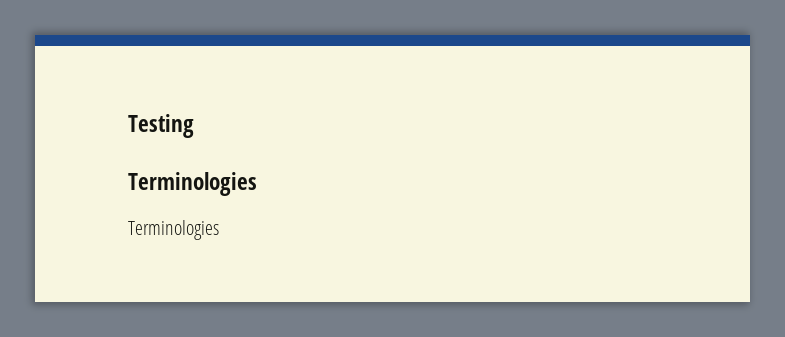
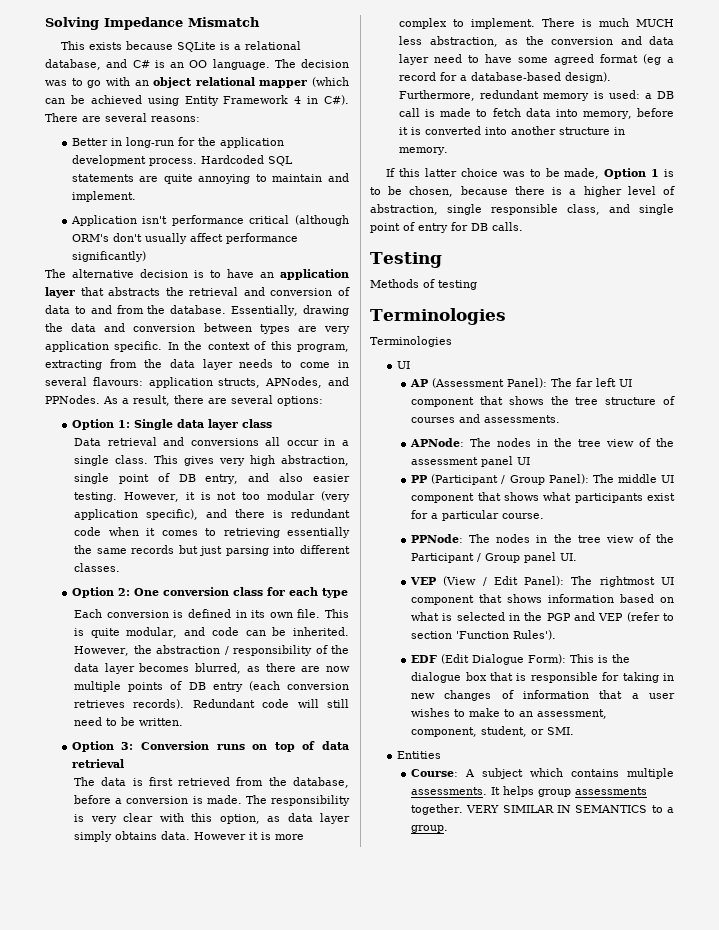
+ Solving Impedance Mismatch
+ This exists because SQLite is a relational database, and C# is an OO language. The decision was to go with an object relational mapper (which can be achieved using Entity Framework 4 in C#). There are several reasons:
+ Better in long-run for the application development process. Hardcoded SQL statements are quite annoying to maintain and implement.
+ Application isn't performance critical (although ORM's don't usually affect performance significantly)
+ The alternative decision is to have an application layer that abstracts the retrieval and conversion of data to and from the database. Essentially, drawing the data and conversion between types are very application specific. In the context of this program, extracting from the data layer needs to come in several flavours: application structs, APNodes, and PPNodes. As a result, there are several options:
+ Option 1: Single data layer class
+ Data retrieval and conversions all occur in a single class. This gives very high abstraction, single point of DB entry, and also easier testing. However, it is not too modular (very application specific), and there is redundant code when it comes to retrieving essentially the same records but just parsing into different classes.
+ Option 2: One conversion class for each type
+ Each conversion is defined in its own file. This is quite modular, and code can be inherited. However, the abstraction / responsibility of the data layer becomes blurred, as there are now multiple points of DB entry (each conversion retrieves records). Redundant code will still need to be written.
+ Option 3: Conversion runs on top of data retrieval
+ The data is first retrieved from the database, before a conversion is made. The responsibility is very clear with this option, as data layer simply obtains data. However it is more complex to implement. There is much MUCH less abstraction, as the conversion and data layer need to have some agreed format (eg a record for a database-based design). Furthermore, redundant memory is used: a DB call is made to fetch data into memory, before it is converted into another structure in memory.
+ If this latter choice was to be made, Option 1 is to be chosen, because there is a higher level of abstraction, single responsible class, and single point of entry for DB calls.
  Testing
+ Methods of testing
  Terminologies
  Terminologies
+ UI
+ AP (Assessment Panel): The far left UI component that shows the tree structure of courses and assessments.
+ APNode: The nodes in the tree view of the assessment panel UI
+ PP (Participant / Group Panel): The middle UI component that shows what participants exist for a particular course.
+ PPNode: The nodes in the tree view of the Participant / Group panel UI.
+ VEP (View / Edit Panel): The rightmost UI component that shows information based on what is selected in the PGP and VEP (refer to section 'Function Rules').
+ EDF (Edit Dialogue Form): This is the dialogue box that is responsible for taking in new changes of information that a user wishes to make to an assessment, component, student, or SMI.
+ Entities
+ Course: A subject which contains multiple assessments. It helps group assessments together. VERY SIMILAR IN SEMANTICS to a group.

